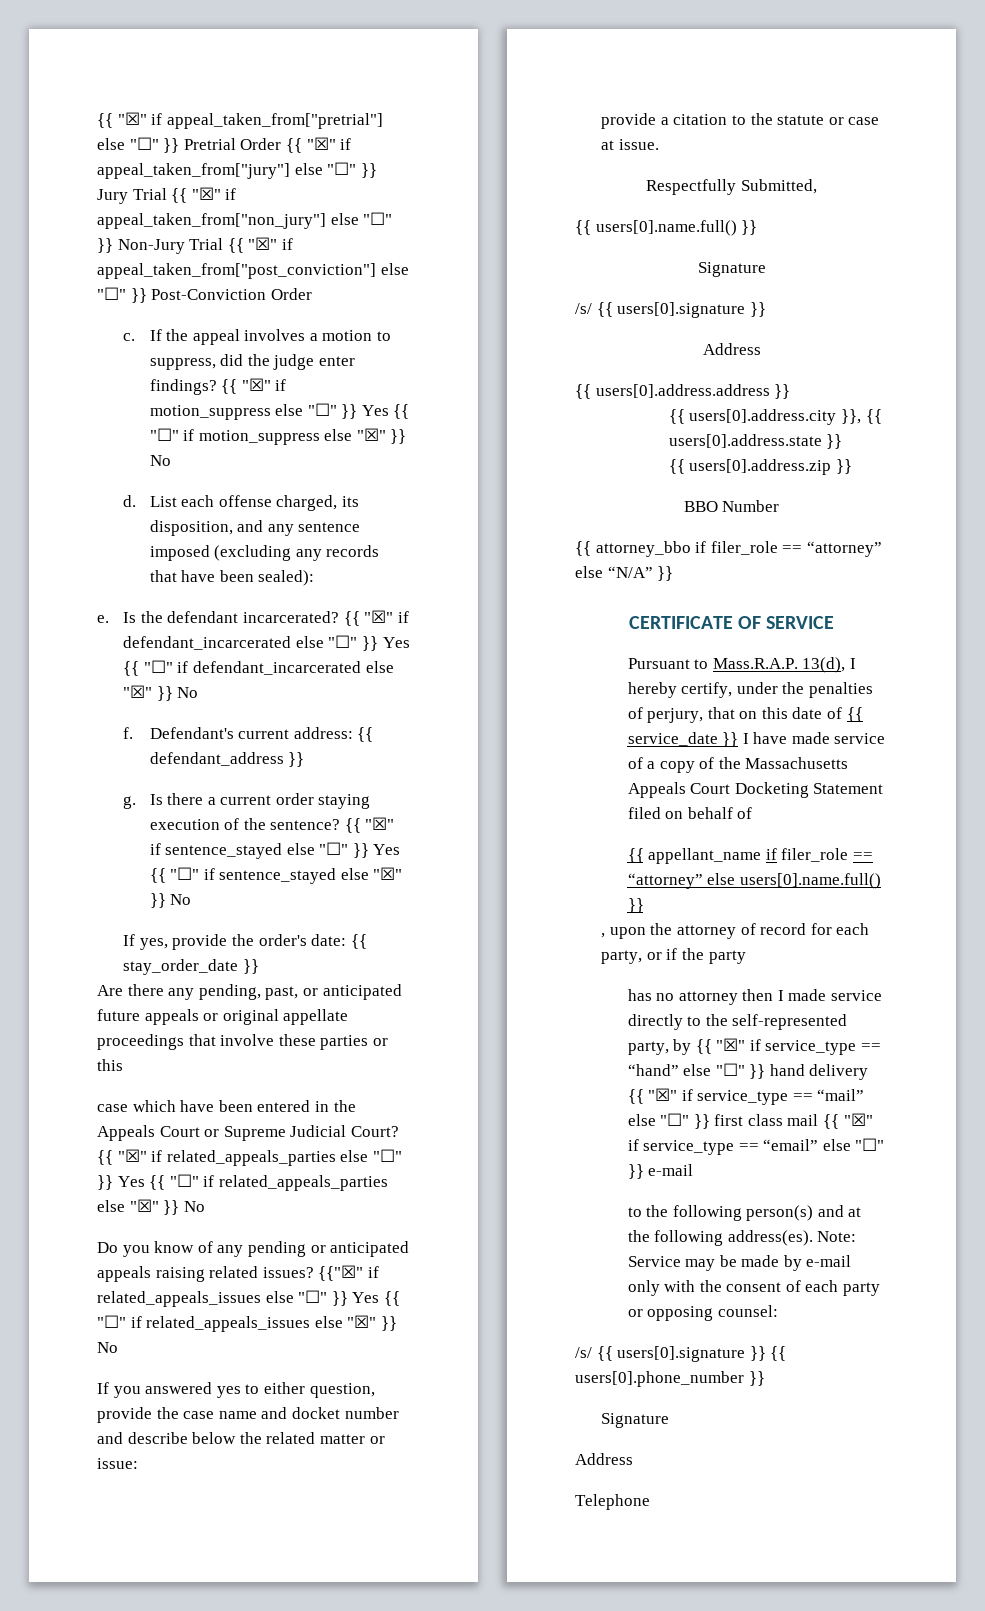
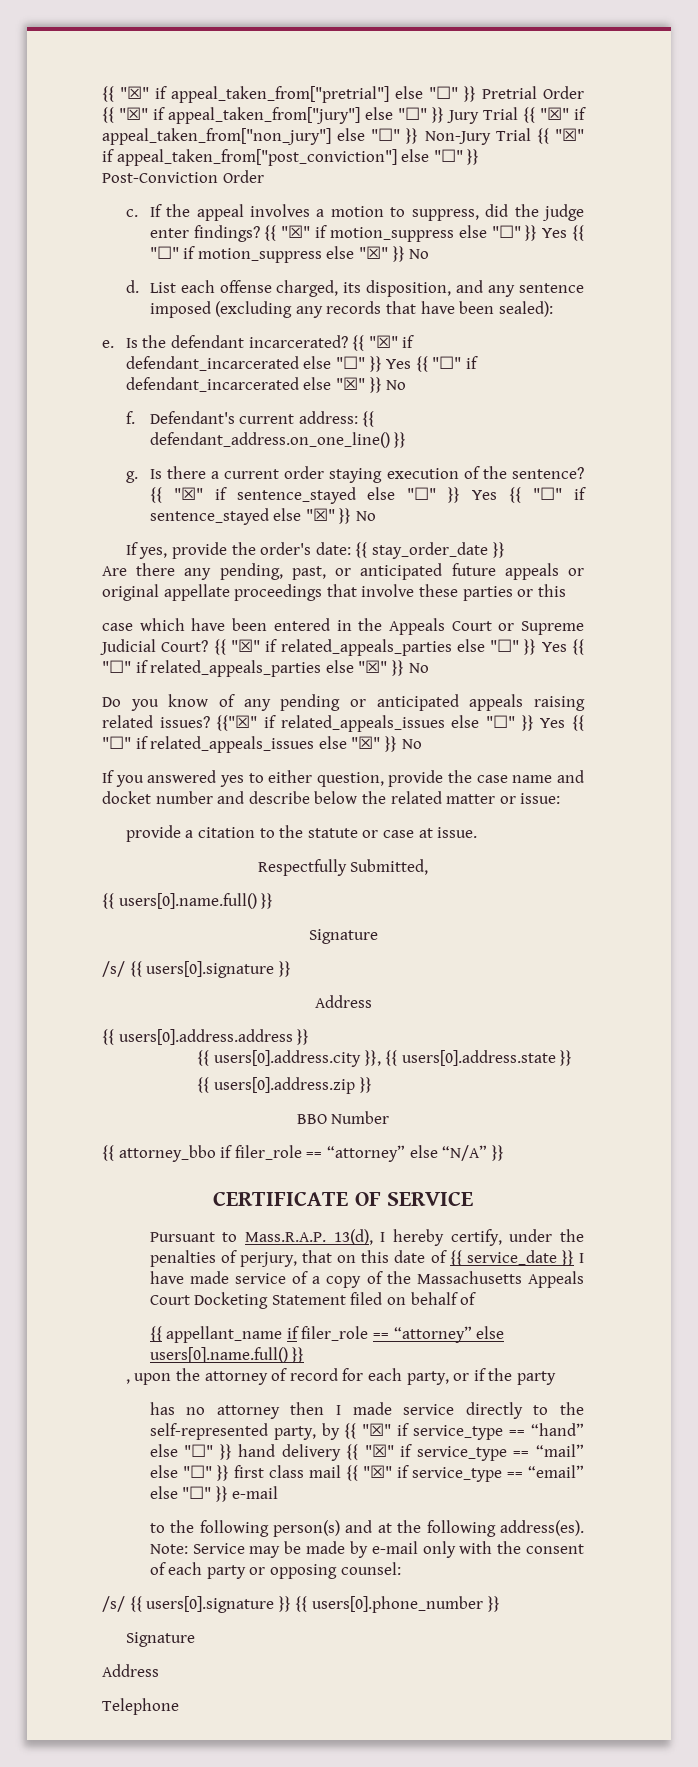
- Defendant's current address: {{ defendant_address }}
+ Defendant's current address: {{ defendant_address.on_one_line() }}

